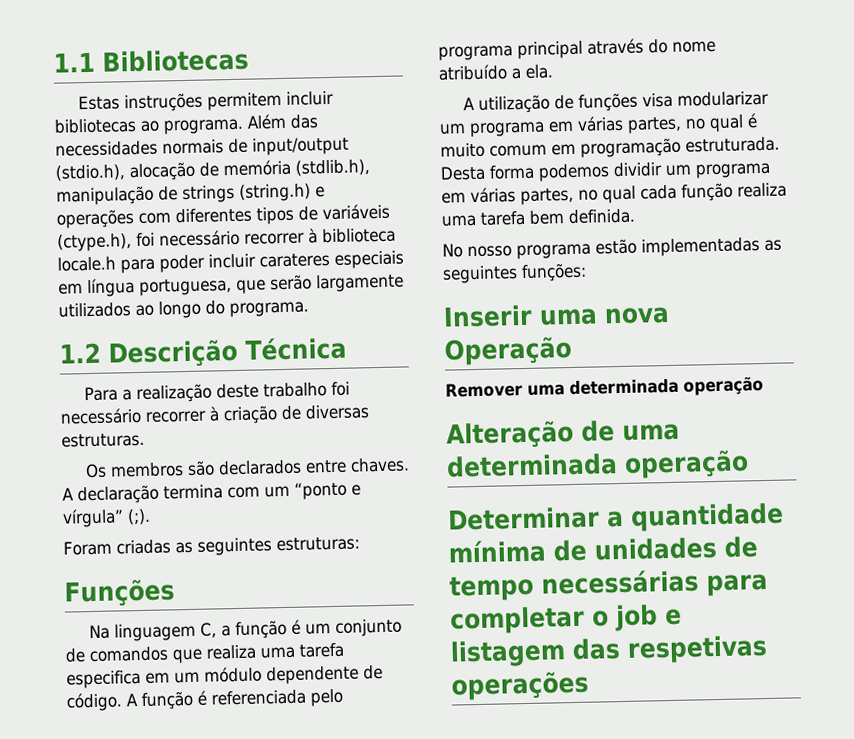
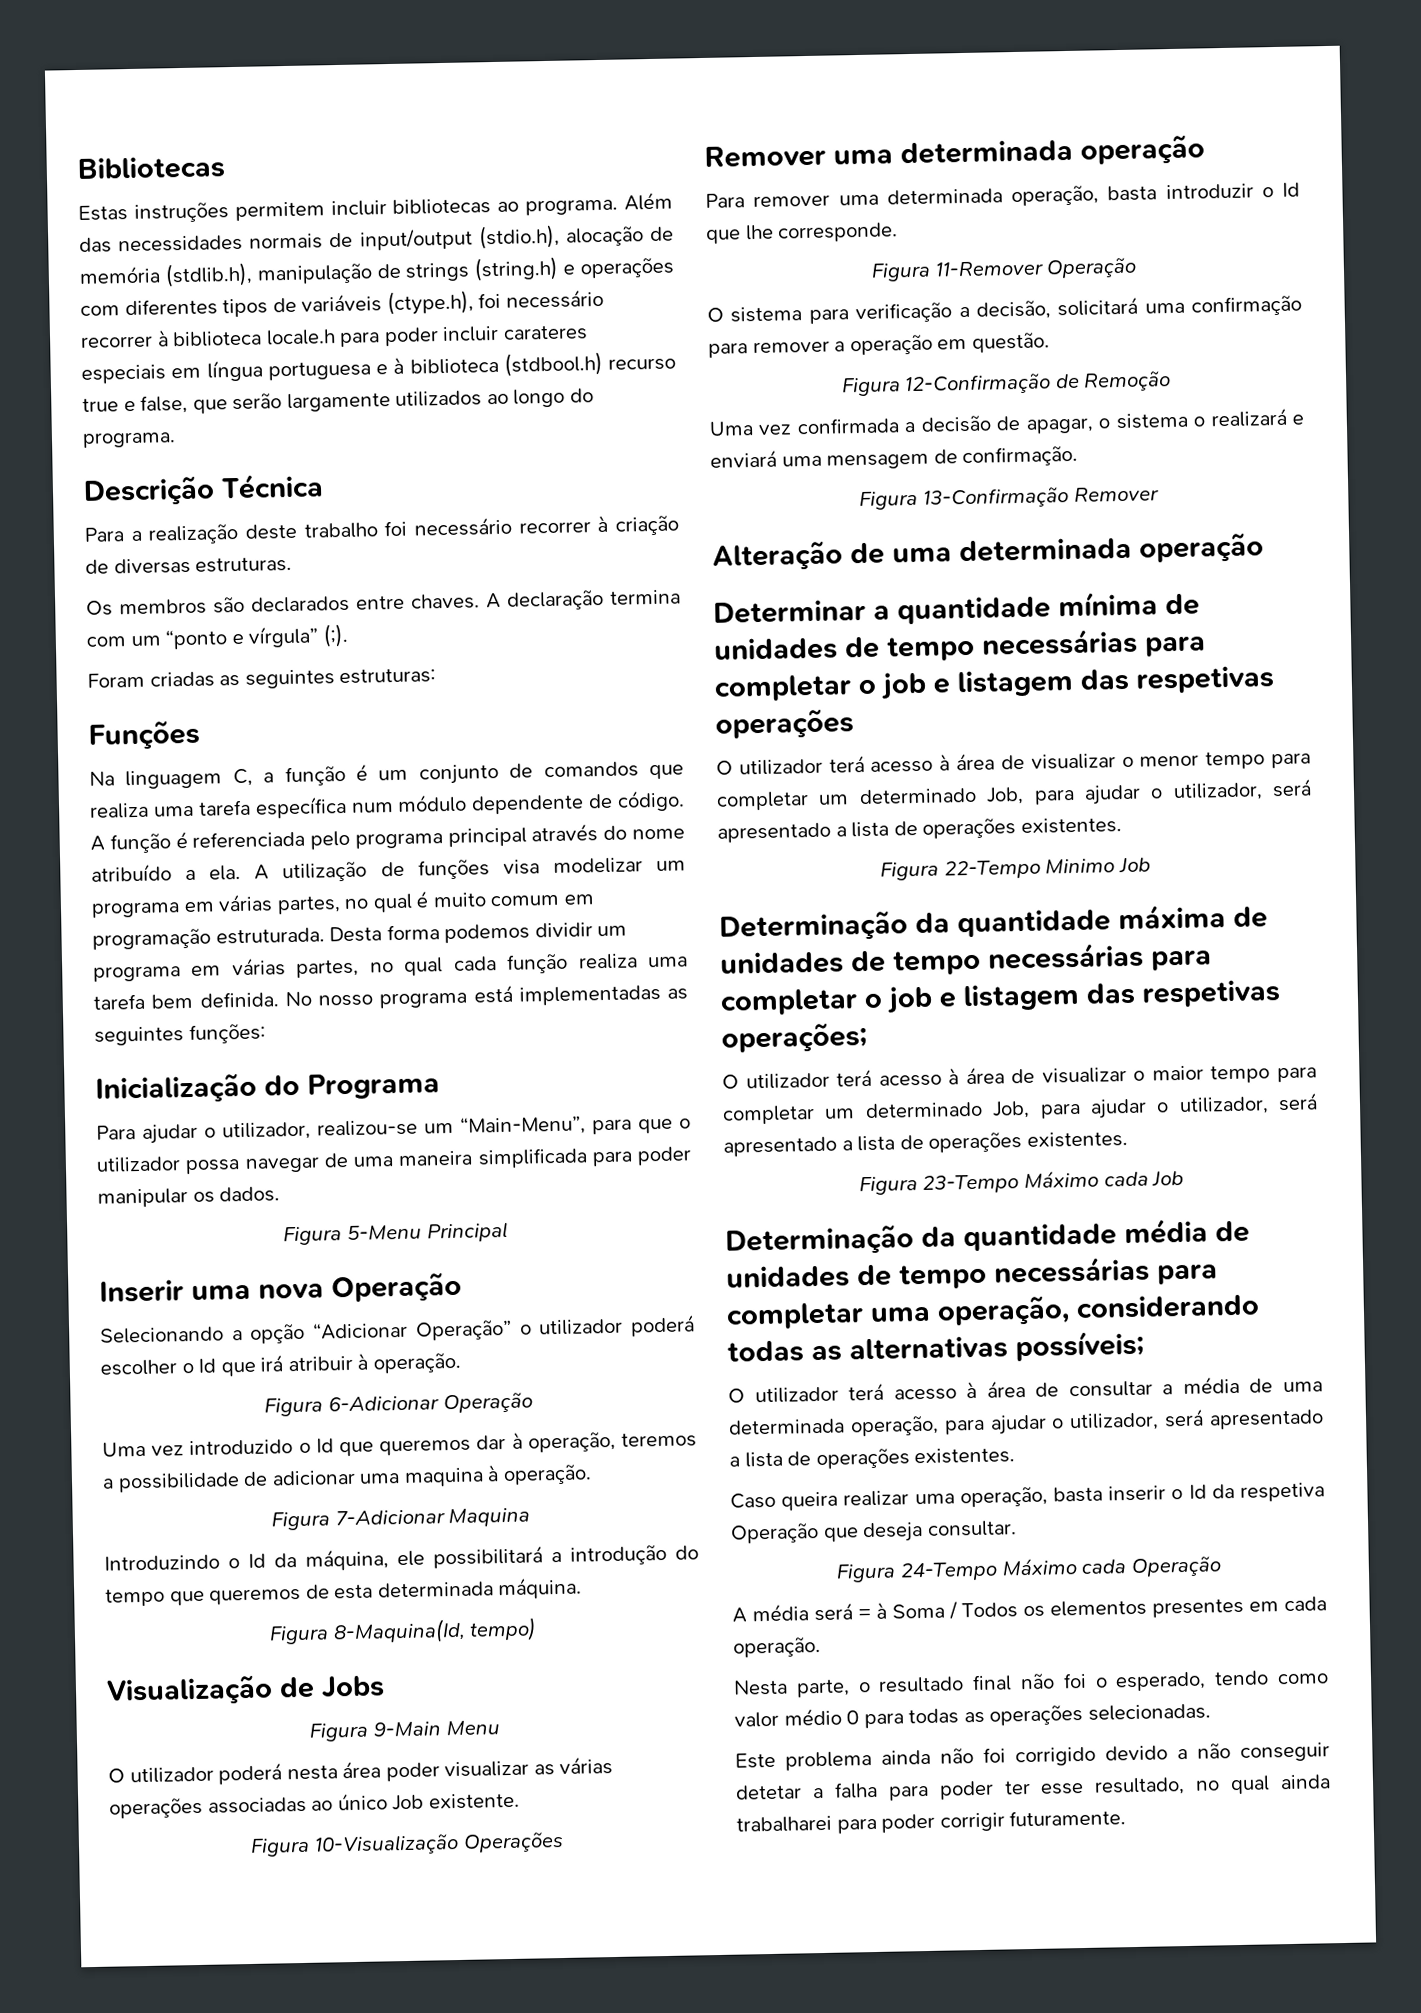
- 1.1 Bibliotecas
+ Bibliotecas
- Além das necessidades normais de input/output (stdio.h), alocação de memória (stdlib.h), manipulação de strings (string.h) e operações com diferentes tipos de variáveis (ctype.h), foi necessário recorrer à biblioteca locale.h para poder incluir carateres especiais em língua portuguesa, que serão largamente utilizados ao longo do programa.
+ Além das necessidades normais de input/output (stdio.h), alocação de memória (stdlib.h), manipulação de strings (string.h) e operações com diferentes tipos de variáveis (ctype.h), foi necessário recorrer à biblioteca locale.h para poder incluir carateres especiais em língua portuguesa e à biblioteca (stdbool.h) recurso true e false, que serão largamente utilizados ao longo do programa.
- 1.2 Descrição Técnica
+ Descrição Técnica
- Na linguagem C, a função é um conjunto de comandos que realiza uma tarefa especifica em um módulo dependente de código.
+ Na linguagem C, a função é um conjunto de comandos que realiza uma tarefa específica num módulo dependente de código.
- A função é referenciada pelo programa principal através do nome atribuído a ela.
- A utilização de funções visa modularizar um programa em várias partes, no qual é muito comum em programação estruturada.
+ A função é referenciada pelo programa principal através do nome atribuído a ela. A utilização de funções visa modelizar um programa em várias partes, no qual é muito comum em programação estruturada.
- Desta forma podemos dividir um programa em várias partes, no qual cada função realiza uma tarefa bem definida.
- No nosso programa estão implementadas as seguintes funções:
+ Desta forma podemos dividir um programa em várias partes, no qual cada função realiza uma tarefa bem definida. No nosso programa está implementadas as seguintes funções:
+ Inicialização do Programa
+ Para ajudar o utilizador, realizou-se um “Main-Menu”, para que o utilizador possa navegar de uma maneira simplificada para poder manipular os dados.
+ Figura 5-Menu Principal
  Inserir uma nova Operação
+ Selecionando a opção “Adicionar Operação” o utilizador poderá escolher o Id que irá atribuir à operação.
+ Figura 6-Adicionar Operação
+ Uma vez introduzido o Id que queremos dar à operação, teremos a possibilidade de adicionar uma maquina à operação.
+ Figura 7-Adicionar Maquina
+ Introduzindo o Id da máquina, ele possibilitará a introdução do tempo que queremos de esta determinada máquina.
+ Figura 8-Maquina(Id, tempo)
+ Visualização de Jobs
+ Figura 9-Main Menu
+ O utilizador poderá nesta área poder visualizar as várias operações associadas ao único Job existente.
+ Figura 10-Visualização Operações
  Remover uma determinada operação
+ Para remover uma determinada operação, basta introduzir o Id que lhe corresponde.
+ Figura 11-Remover Operação
+ O sistema para verificação a decisão, solicitará uma confirmação para remover a operação em questão.
+ Figura 12-Confirmação de Remoção
+ Uma vez confirmada a decisão de apagar, o sistema o realizará e enviará uma mensagem de confirmação.
+ Figura 13-Confirmação Remover
+ O utilizador terá acesso à área de visualizar o menor tempo para completar um determinado Job, para ajudar o utilizador, será apresentado a lista de operações existentes.
+ Figura 22-Tempo Minimo Job
+ Determinação da quantidade máxima de unidades de tempo necessárias para completar o job e listagem das respetivas operações;
+ O utilizador terá acesso à área de visualizar o maior tempo para completar um determinado Job, para ajudar o utilizador, será apresentado a lista de operações existentes.
+ Figura 23-Tempo Máximo cada Job
+ Determinação da quantidade média de unidades de tempo necessárias para completar uma operação, considerando todas as alternativas possíveis;
+ O utilizador terá acesso à área de consultar a média de uma determinada operação, para ajudar o utilizador, será apresentado a lista de operações existentes.
+ Caso queira realizar uma operação, basta inserir o Id da respetiva Operação que deseja consultar.
+ Figura 24-Tempo Máximo cada Operação
+ A média será = à Soma / Todos os elementos presentes em cada operação.
+ Nesta parte, o resultado final não foi o esperado, tendo como valor médio 0 para todas as operações selecionadas.
+ Este problema ainda não foi corrigido devido a não conseguir detetar a falha para poder ter esse resultado, no qual ainda trabalharei para poder corrigir futuramente.

